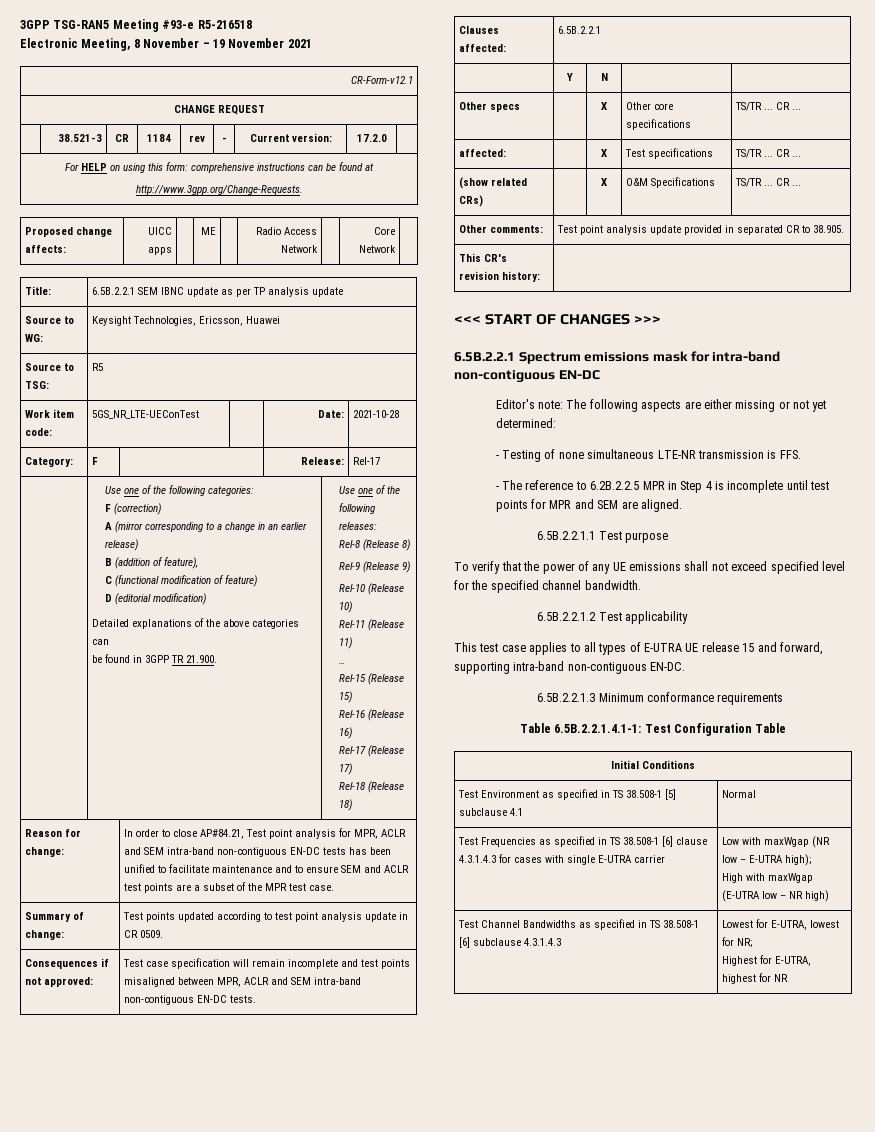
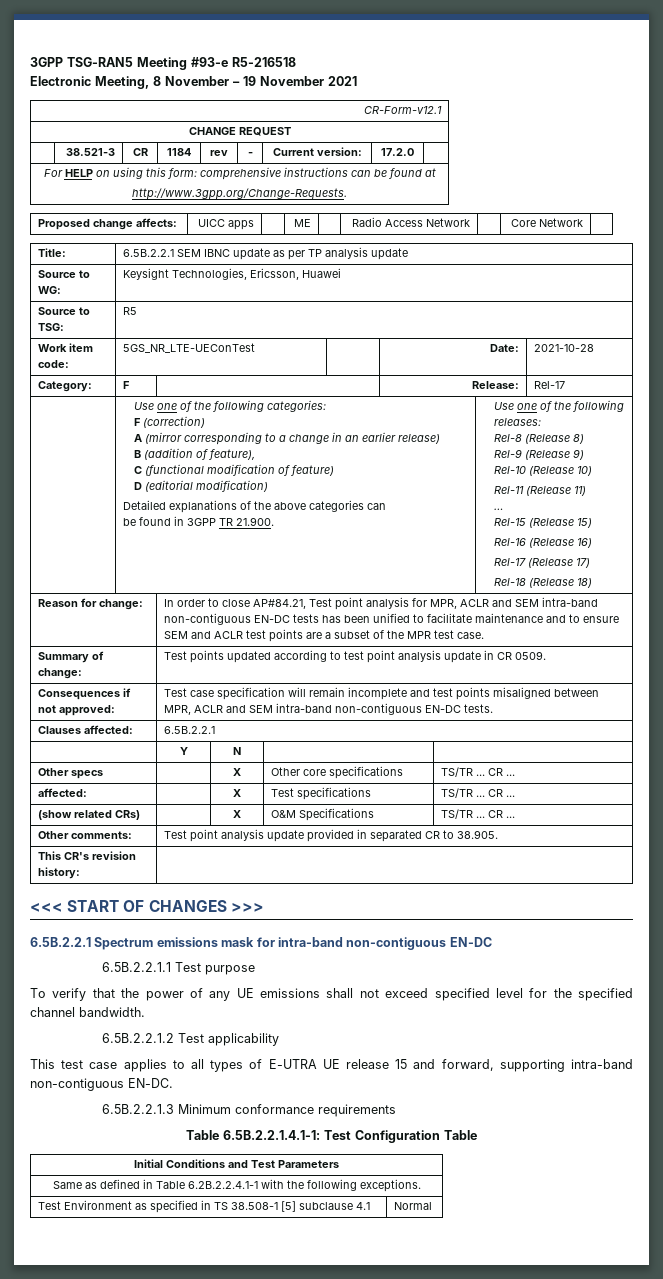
- Editor's note: The following aspects are either missing or not yet determined:
- - Testing of none simultaneous LTE-NR transmission is FFS.
- - The reference to 6.2B.2.2.5 MPR in Step 4 is incomplete until test points for MPR and SEM are aligned.
- Initial Conditions
+ Initial Conditions and Test Parameters
+ Same as defined in Table 6.2B.2.2.4.1-1 with the following exceptions.
- Test Frequencies as specified in TS 38.508-1 [6] clause 4.3.1.4.3 for cases with single E-UTRA carrier | Low with maxWgap (NR low – E-UTRA high);
- High with maxWgap (E-UTRA low – NR high)
- Test Channel Bandwidths as specified in TS 38.508-1 [6] subclause 4.3.1.4.3 | Lowest for E-UTRA, lowest for NR;
- Highest for E-UTRA, highest for NR

